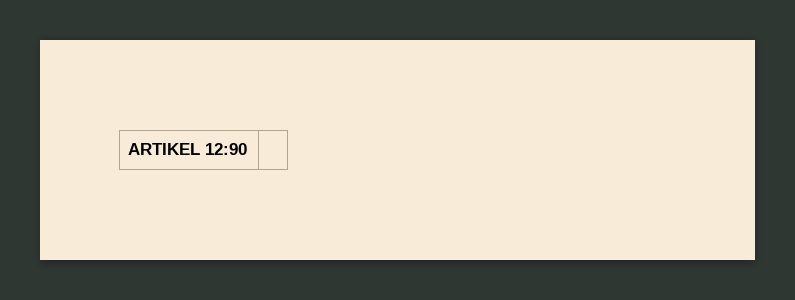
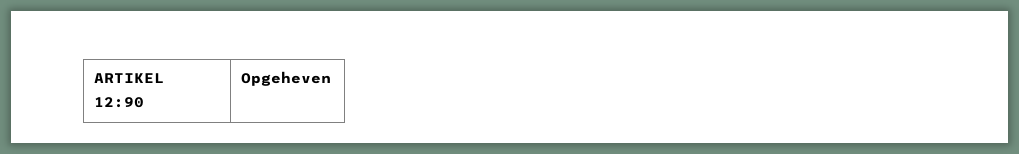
- ARTIKEL 12:90 |
+ ARTIKEL 12:90 | Opgeheven

